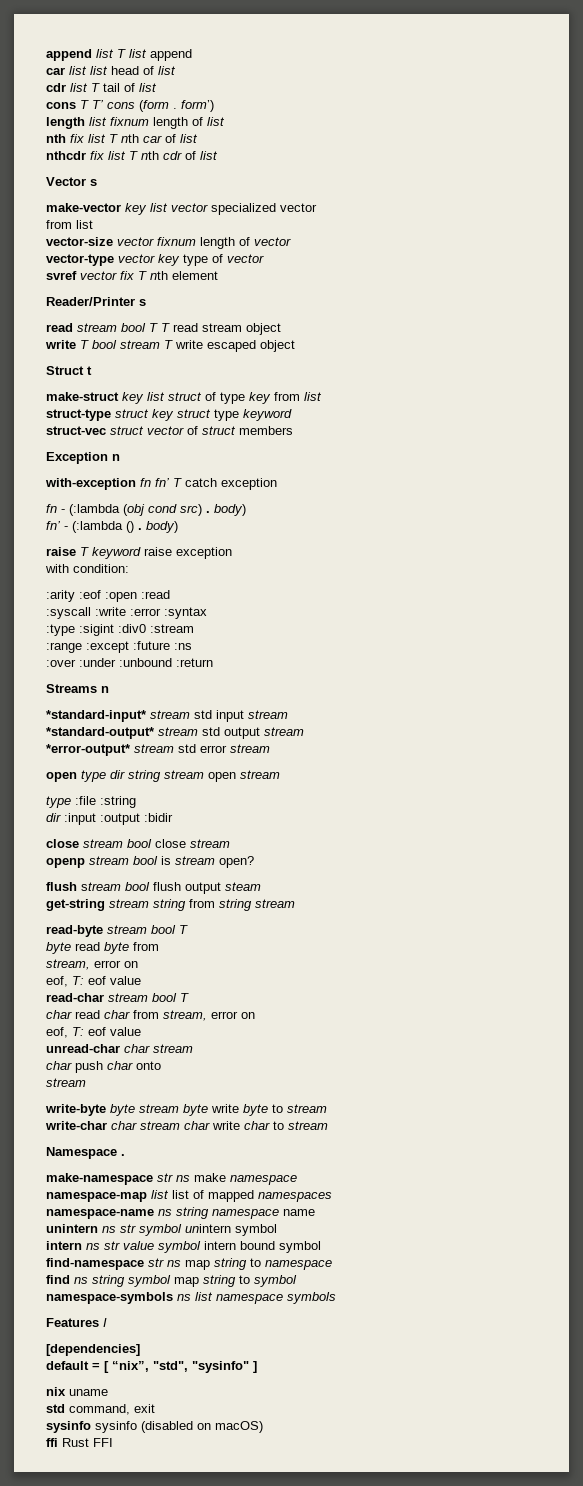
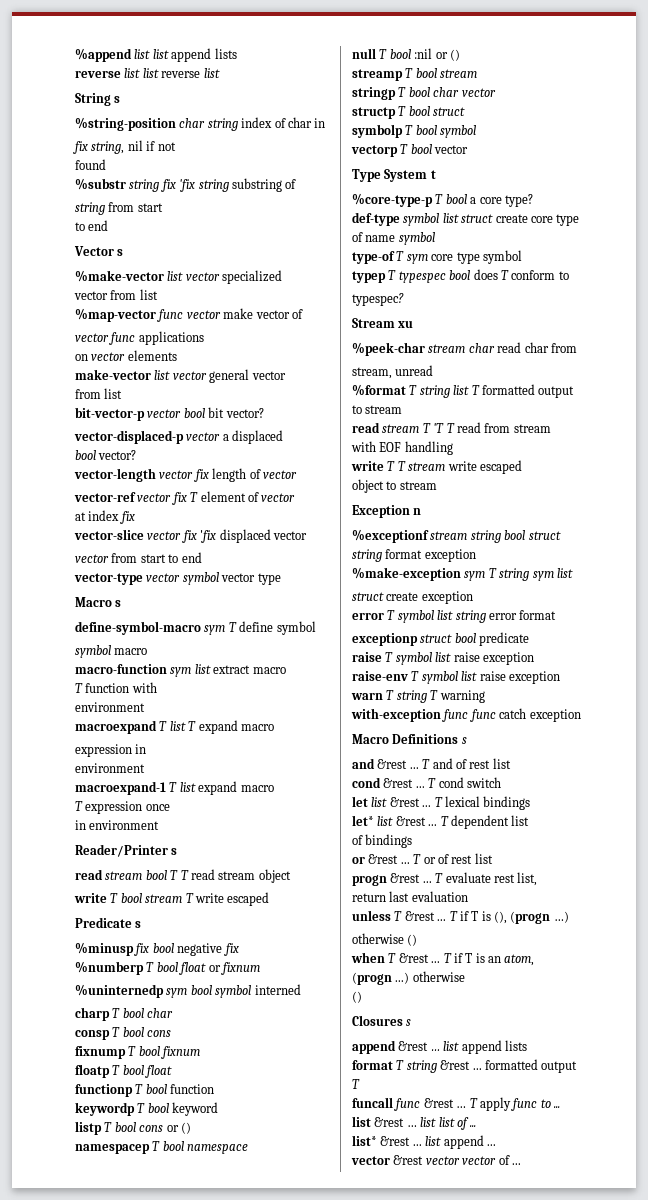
- append list T list append
- car list list head of list
- cdr list T tail of list
- cons T T’ cons (form . form’)
- length list fixnum length of list
- nth fix list T nth car of list
- nthcdr fix list T nth cdr of list
+ %append list list append lists
+ reverse list list reverse list
+ String s
+ %string-position char string index of char in
+ fix string, nil if not
+ found
+ %substr string fix 'fix string substring of
+ string from start
+ to end
- make-vector key list vector specialized vector
+ %make-vector list vector specialized
+ vector from list
+ %map-vector func vector make vector of
+ vector func applications
+ on vector elements
+ make-vector list vector general vector
  from list
- vector-size vector fixnum length of vector
- vector-type vector key type of vector
- svref vector fix T nth element
+ bit-vector-p vector bool bit vector?
+ vector-displaced-p vector a displaced
+ bool vector?
+ vector-length vector fix length of vector
+ vector-ref vector fix T element of vector
+ at index fix
+ vector-slice vector fix 'fix displaced vector
+ vector from start to end
+ vector-type vector symbol vector type
+ Macro s
+ define-symbol-macro sym T define symbol
+ symbol macro
+ macro-function sym list extract macro
+ T function with
+ environment
+ macroexpand T list T expand macro
+ expression in
+ environment
+ macroexpand-1 T list expand macro
+ T expression once
+ in environment
- write T bool stream T write escaped object
- Struct t
- make-struct key list struct of type key from list
- struct-type struct key struct type keyword
- struct-vec struct vector of struct members
+ write T bool stream T write escaped
+ Predicate s
+ %minusp fix bool negative fix
+ %numberp T bool float or fixnum
+ %uninternedp sym bool symbol interned
+ charp T bool char
+ consp T bool cons
+ fixnump T bool fixnum
+ floatp T bool float
+ functionp T bool function
+ keywordp T bool keyword
+ listp T bool cons or ()
+ namespacep T bool namespace
+ null T bool :nil or ()
+ streamp T bool stream
+ stringp T bool char vector
+ structp T bool struct
+ symbolp T bool symbol
+ vectorp T bool vector
+ Type System t
+ %core-type-p T bool a core type?
+ def-type symbol list struct create core type
+ of name symbol
+ type-of T sym core type symbol
+ typep T typespec bool does T conform to
+ typespec?
+ Stream xu
+ %peek-char stream char read char from
+ stream, unread
+ %format T string list T formatted output
+ to stream
+ read stream T 'T T read from stream
+ with EOF handling
+ write T T stream write escaped
+ object to stream
  Exception n
- with-exception fn fn’ T catch exception
- fn - (:lambda (obj cond src) . body)
- fn’ - (:lambda () . body)
- raise T keyword raise exception
- with condition:
- :arity :eof :open :read
- :syscall :write :error :syntax
- :type :sigint :div0 :stream
- :range :except :future :ns
- :over :under :unbound :return
- Streams n
- *standard-input* stream std input stream
- *standard-output* stream std output stream
- *error-output* stream std error stream
- open type dir string stream open stream
- type :file :string
- dir :input :output :bidir
- close stream bool close stream
- openp stream bool is stream open?
- flush stream bool flush output steam
- get-string stream string from string stream
- read-byte stream bool T
- byte read byte from
- stream, error on
- eof, T: eof value
- read-char stream bool T
- char read char from stream, error on
- eof, T: eof value
- unread-char char stream
- char push char onto
- stream
- write-byte byte stream byte write byte to stream
- write-char char stream char write char to stream
- Namespace .
- make-namespace str ns make namespace
- namespace-map list list of mapped namespaces
- namespace-name ns string namespace name
- unintern ns str symbol unintern symbol
- intern ns str value symbol intern bound symbol
- find-namespace str ns map string to namespace
- find ns string symbol map string to symbol
- namespace-symbols ns list namespace symbols
- Features I
- [dependencies]
- default = [ “nix”, "std", "sysinfo" ]
- nix uname
- std command, exit
- sysinfo sysinfo (disabled on macOS)
- ffi Rust FFI
+ %exceptionf stream string bool struct
+ string format exception
+ %make-exception sym T string sym list
+ struct create exception
+ error T symbol list string error format
+ exceptionp struct bool predicate
+ raise T symbol list raise exception
+ raise-env T symbol list raise exception
+ warn T string T warning
+ with-exception func func catch exception
+ Macro Definitions s
+ and &rest ... T and of rest list
+ cond &rest ... T cond switch
+ let list &rest ... T lexical bindings
+ let* list &rest ... T dependent list
+ of bindings
+ or &rest ... T or of rest list
+ progn &rest ... T evaluate rest list,
+ return last evaluation
+ unless T &rest ... T if T is (), (progn …)
+ otherwise ()
+ when T &rest ... T if T is an atom,
+ (progn ...) otherwise
+ ()
+ Closures s
+ append &rest … list append lists
+ format T string &rest ... formatted output
+ T
+ funcall func &rest … T apply func to ...
+ list &rest … list list of ...
+ list* &rest ... list append ...
+ vector &rest vector vector of ...

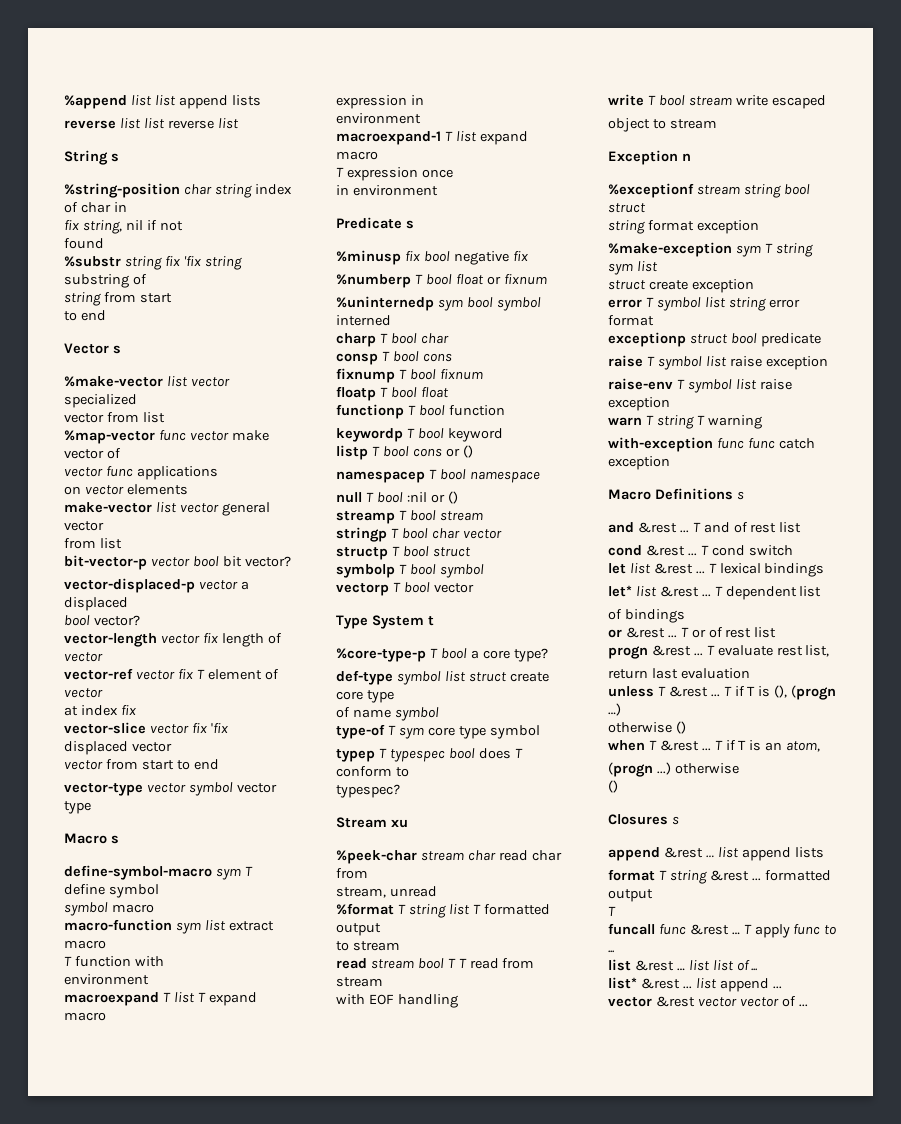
- Reader/Printer s
- read stream bool T T read stream object
- write T bool stream T write escaped
- read stream T 'T T read from stream
+ read stream bool T T read from stream
- write T T stream write escaped
+ write T bool stream write escaped

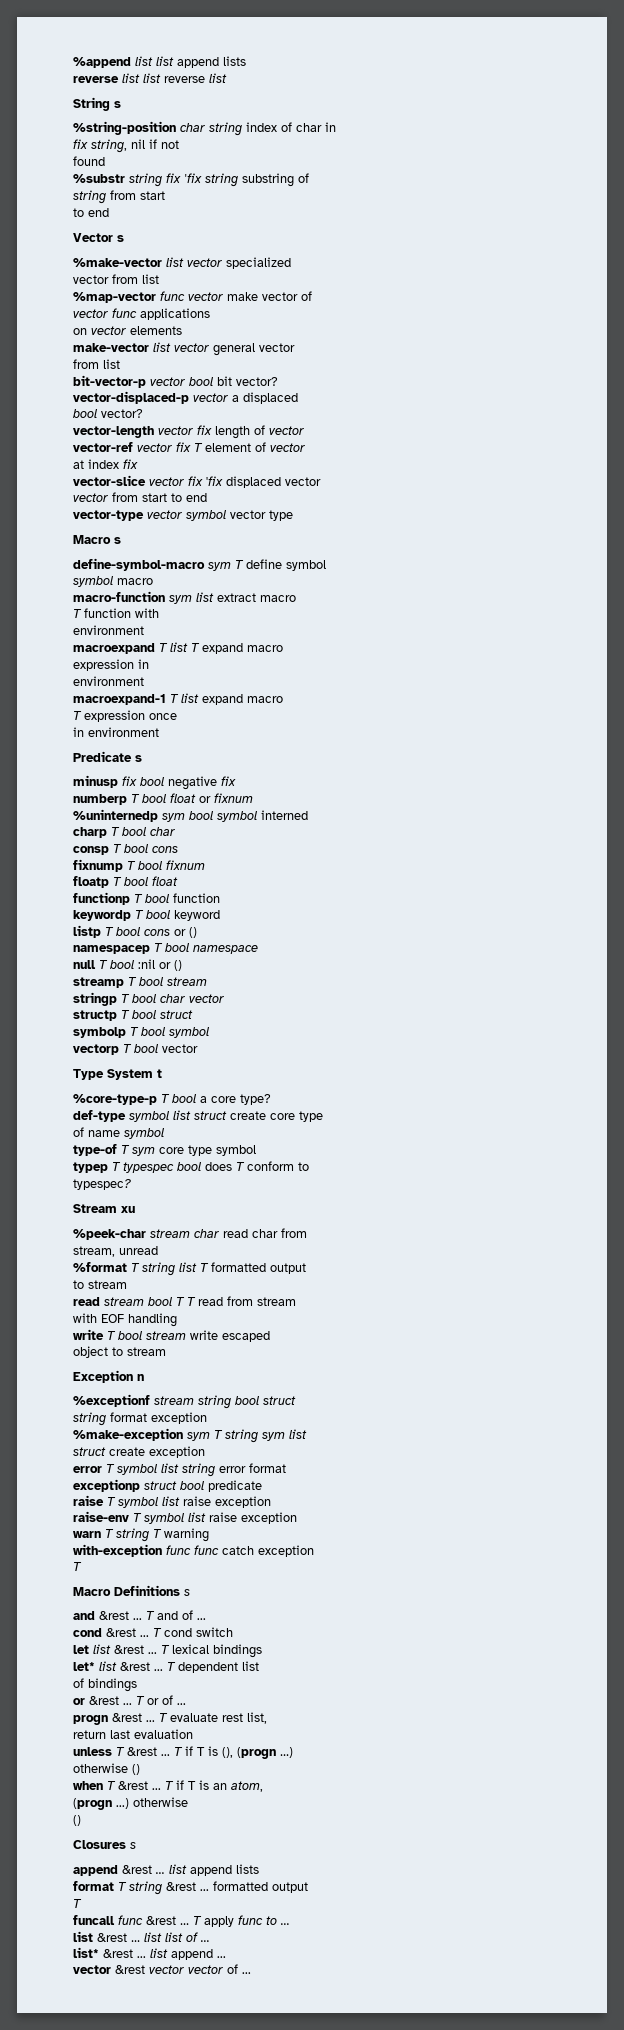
- %minusp fix bool negative fix
+ minusp fix bool negative fix
- %numberp T bool float or fixnum
+ numberp T bool float or fixnum
  with-exception func func catch exception
+ T
- T and of rest list
+ T and of ...
- T or of rest list
+ T or of ...

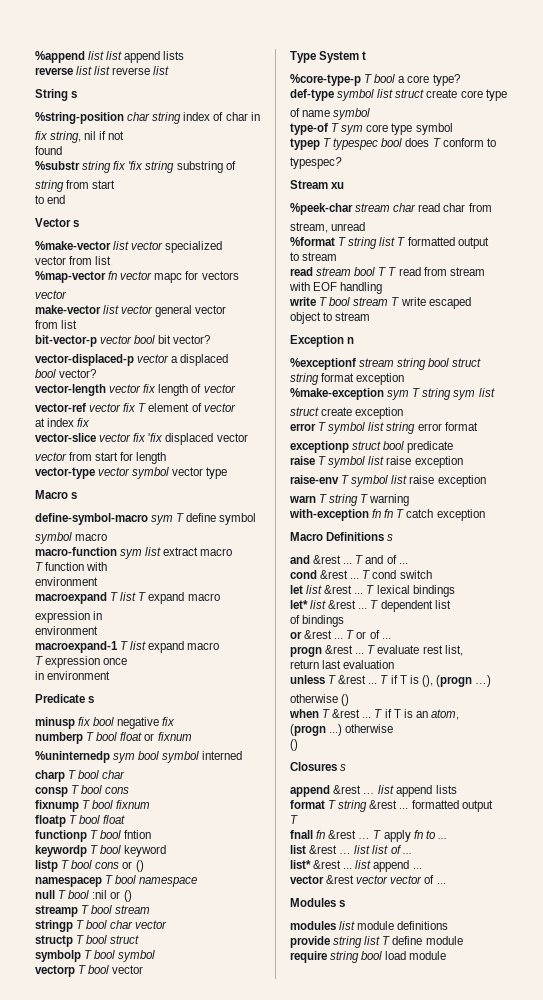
- %map-vector func vector make vector of
- vector func applications
- on vector elements
+ %map-vector fn vector mapc for vectors
+ vector
- vector from start to end
+ vector from start for length
- functionp T bool function
+ functionp T bool fntion
- write T bool stream write escaped
+ write T bool stream T write escaped
- with-exception func func catch exception
- T
+ with-exception fn fn T catch exception
- funcall func &rest …
+ fnall fn &rest …
- T apply func to ...
+ T apply fn to ...
+ Modules s
+ modules list module definitions
+ provide string list T define module
+ require string bool load module

